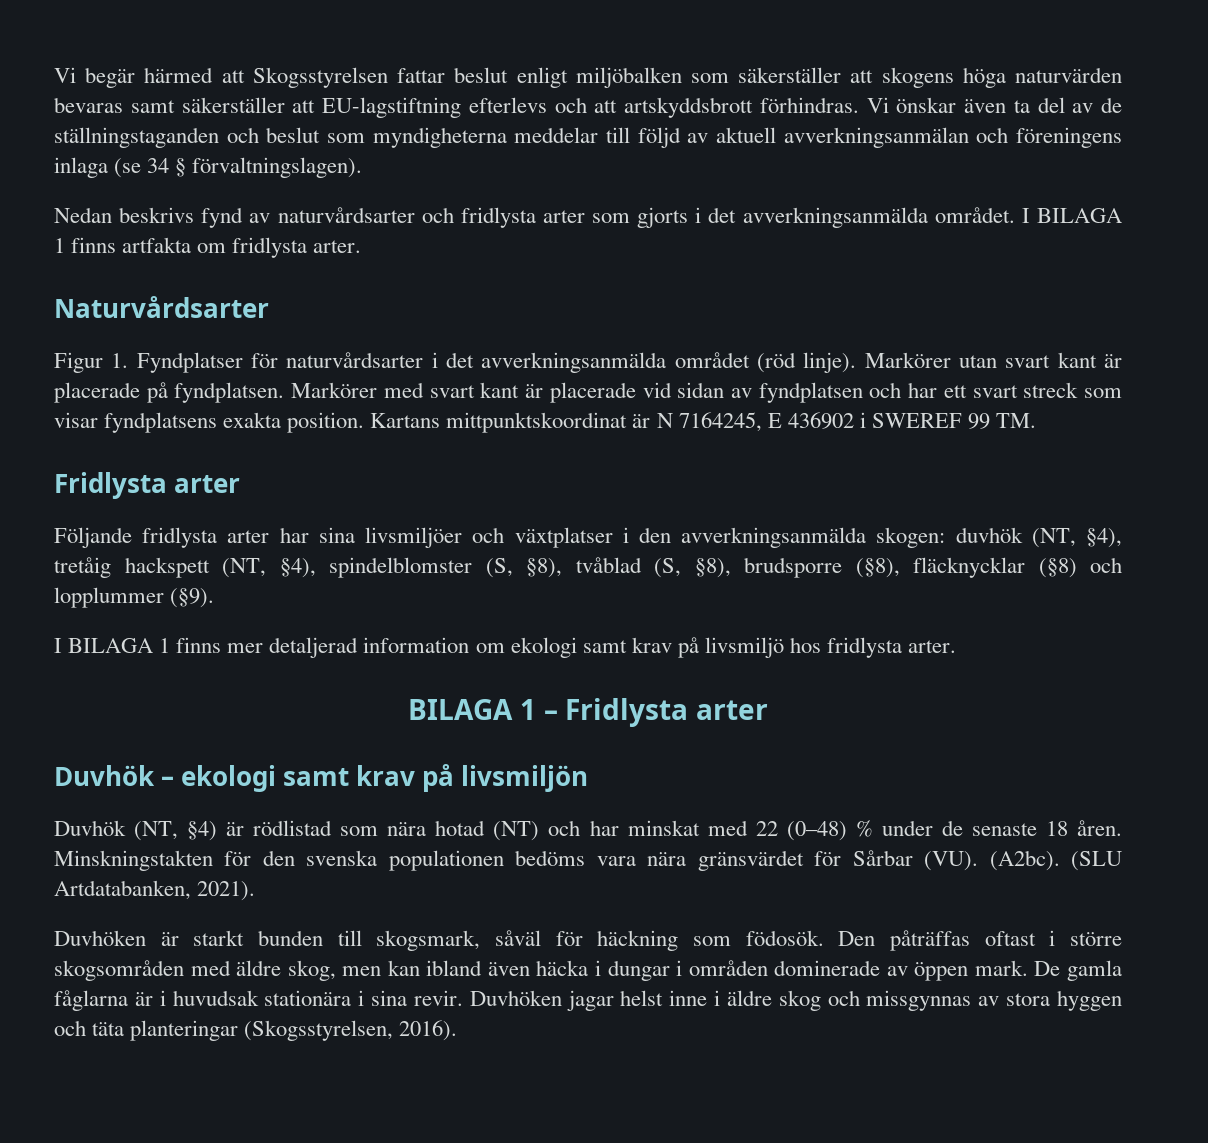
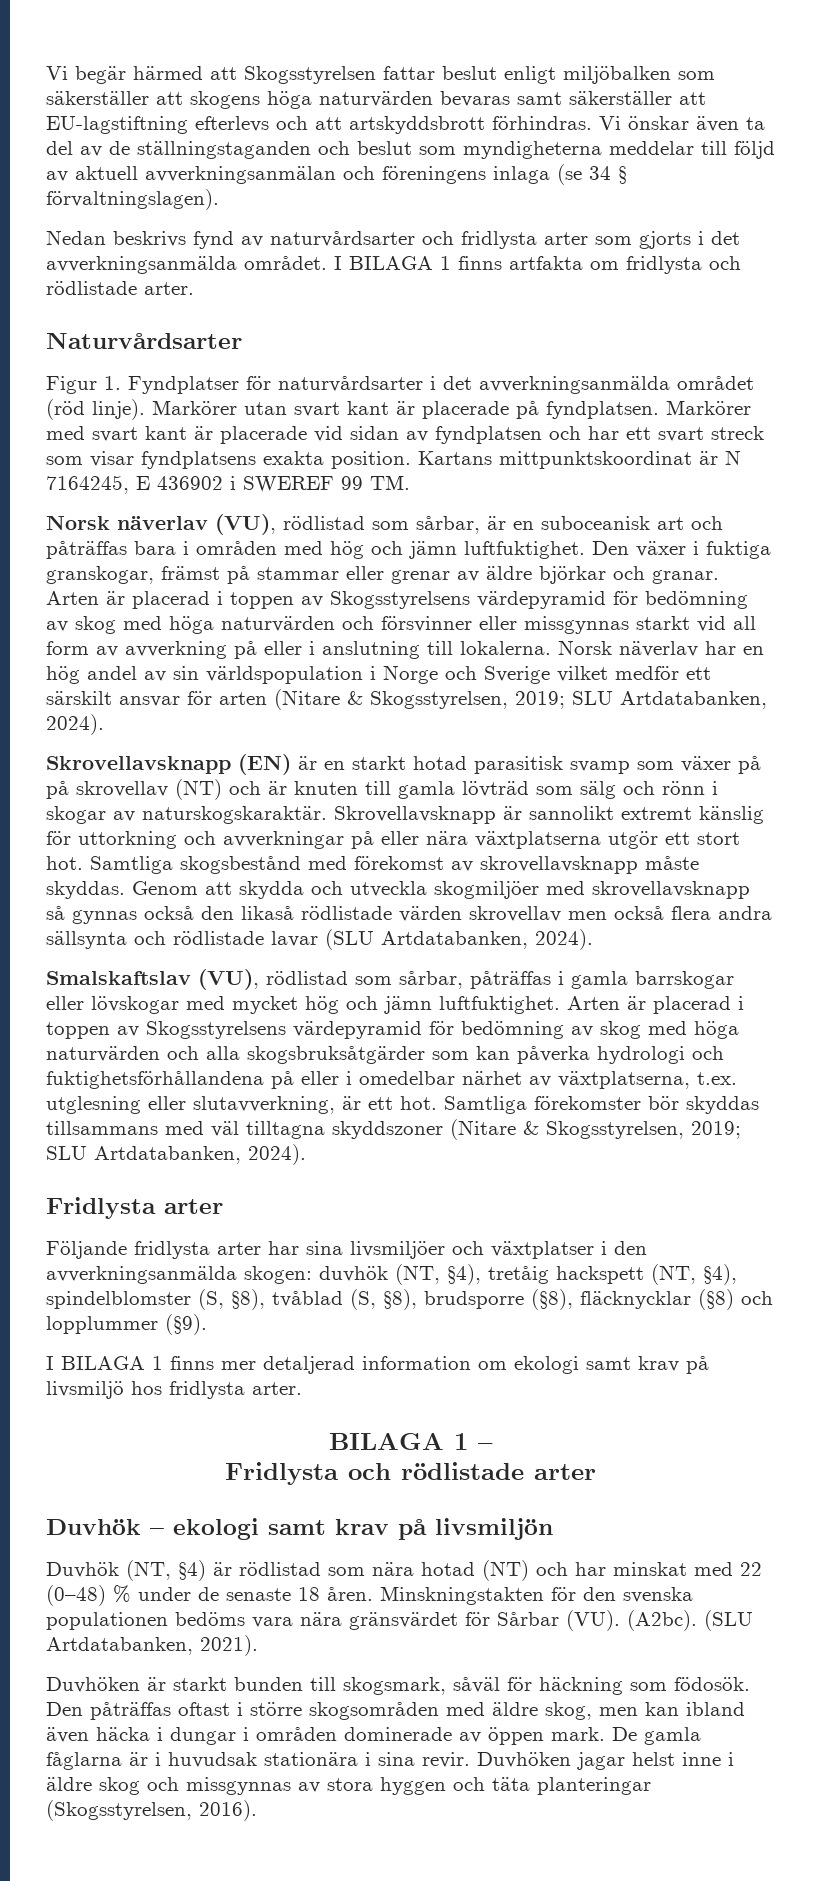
- I BILAGA 1 finns artfakta om fridlysta arter.
+ I BILAGA 1 finns artfakta om fridlysta och rödlistade arter.
+ Norsk näverlav (VU), rödlistad som sårbar, är en suboceanisk art och påträffas bara i områden med hög och jämn luftfuktighet. Den växer i fuktiga granskogar, främst på stammar eller grenar av äldre björkar och granar. Arten är placerad i toppen av Skogsstyrelsens värdepyramid för bedömning av skog med höga naturvärden och försvinner eller missgynnas starkt vid all form av avverkning på eller i anslutning till lokalerna. Norsk näverlav har en hög andel av sin världspopulation i Norge och Sverige vilket medför ett särskilt ansvar för arten (Nitare & Skogsstyrelsen, 2019; SLU Artdatabanken, 2024).
+ Skrovellavsknapp (EN) är en starkt hotad parasitisk svamp som växer på på skrovellav (NT) och är knuten till gamla lövträd som sälg och rönn i skogar av naturskogskaraktär. Skrovellavsknapp är sannolikt extremt känslig för uttorkning och avverkningar på eller nära växtplatserna utgör ett stort hot. Samtliga skogsbestånd med förekomst av skrovellavsknapp måste skyddas. Genom att skydda och utveckla skogmiljöer med skrovellavsknapp så gynnas också den likaså rödlistade värden skrovellav men också flera andra sällsynta och rödlistade lavar (SLU Artdatabanken, 2024).
+ Smalskaftslav (VU), rödlistad som sårbar, påträffas i gamla barrskogar eller lövskogar med mycket hög och jämn luftfuktighet. Arten är placerad i toppen av Skogsstyrelsens värdepyramid för bedömning av skog med höga naturvärden och alla skogsbruksåtgärder som kan påverka hydrologi och fuktighetsförhållandena på eller i omedelbar närhet av växtplatserna, t.ex. utglesning eller slutavverkning, är ett hot. Samtliga förekomster bör skyddas tillsammans med väl tilltagna skyddszoner (Nitare & Skogsstyrelsen, 2019; SLU Artdatabanken, 2024).
- BILAGA 1 – Fridlysta arter
+ BILAGA 1 –
+ Fridlysta och rödlistade arter

